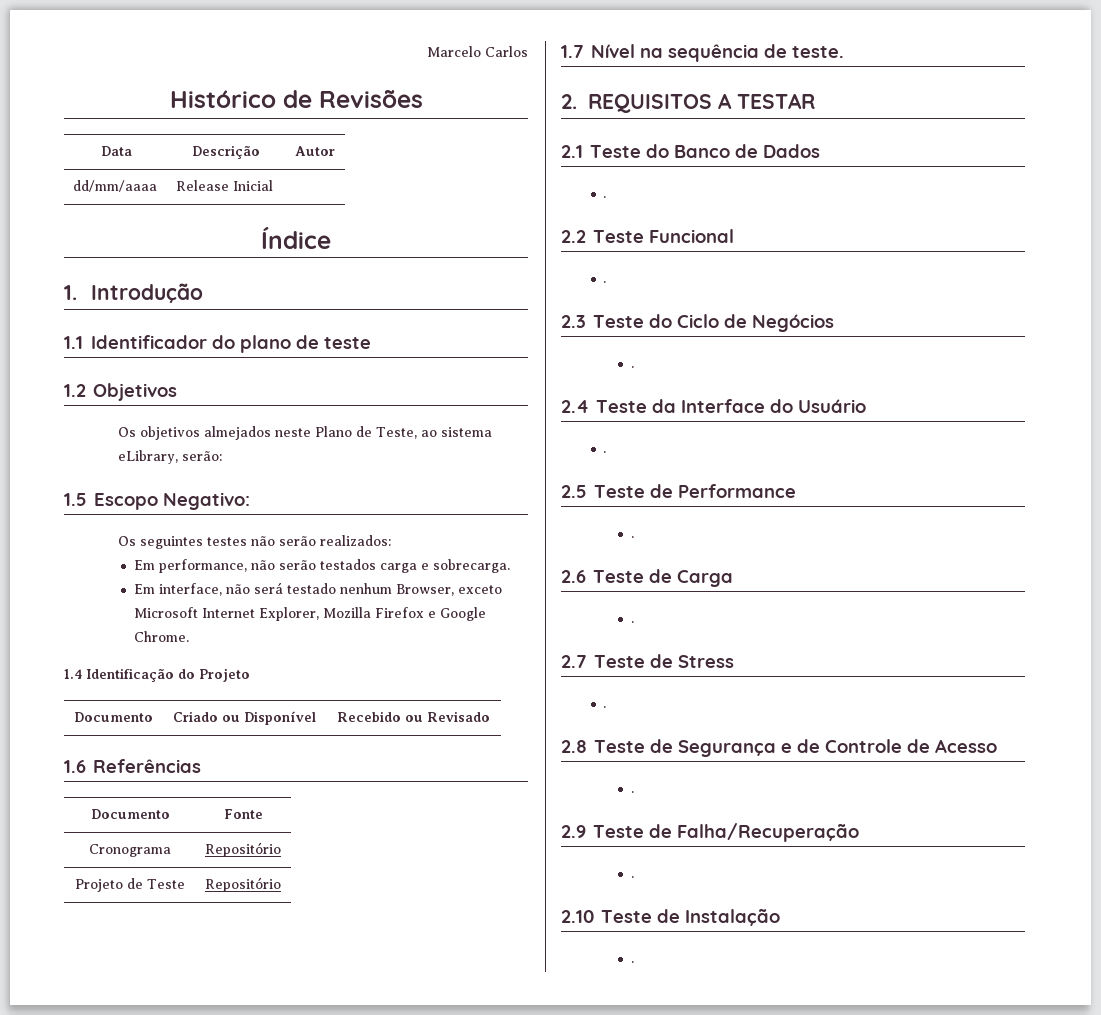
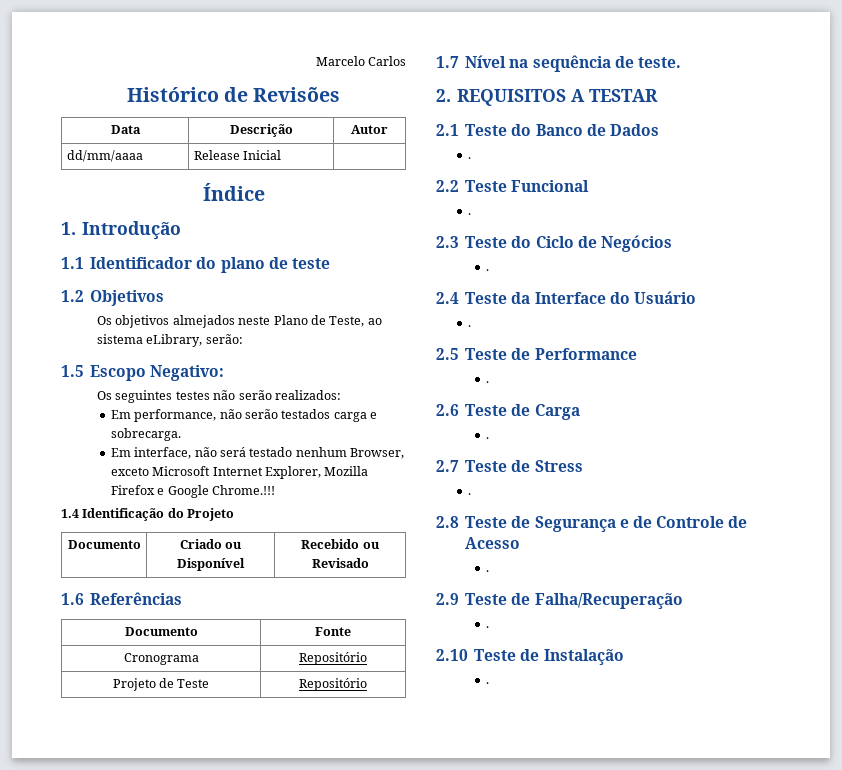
- Em interface, não será testado nenhum Browser, exceto Microsoft Internet Explorer, Mozilla Firefox e Google Chrome.
+ Em interface, não será testado nenhum Browser, exceto Microsoft Internet Explorer, Mozilla Firefox e Google Chrome.!!!

